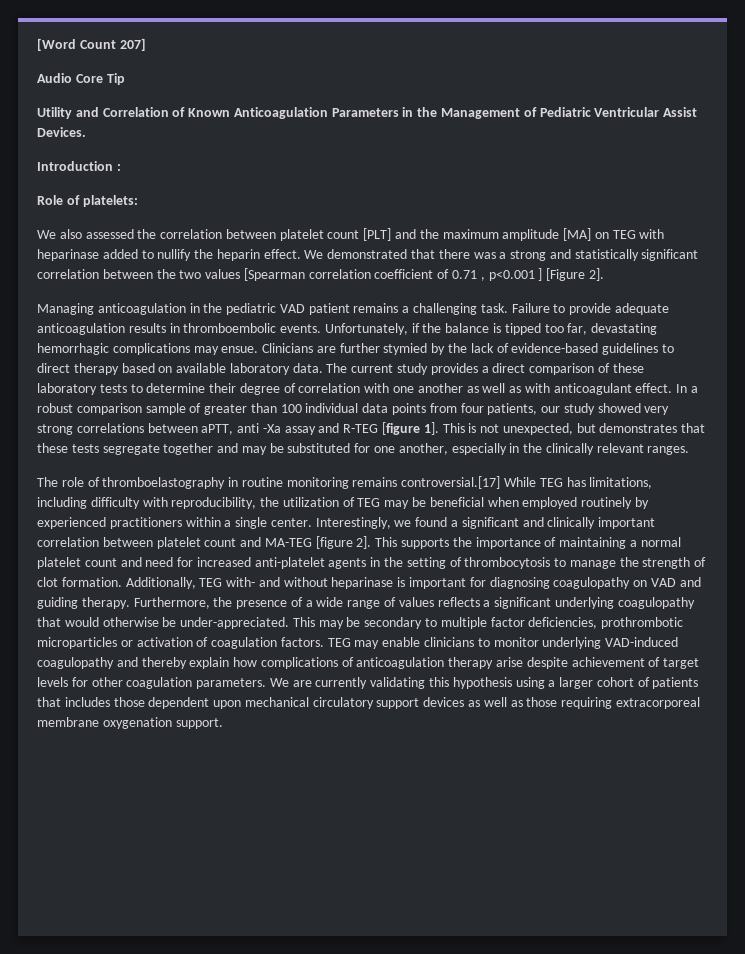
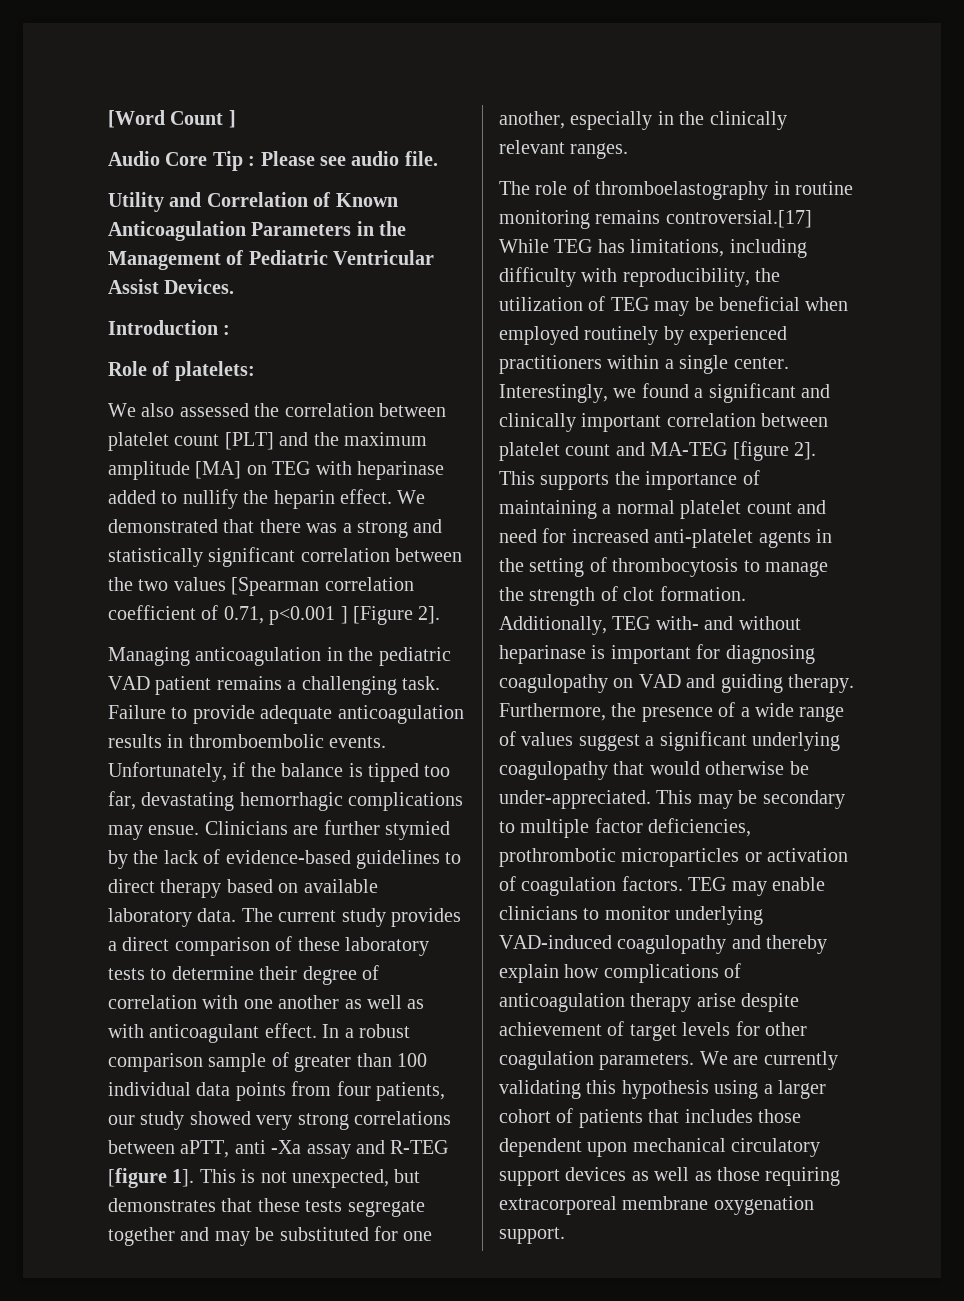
- [Word Count 207]
+ [Word Count ]
- Audio Core Tip
+ Audio Core Tip : Please see audio file.
- We demonstrated that there was a strong and statistically significant correlation between the two values [Spearman correlation coefficient of 0.71 , p<0.001 ] [Figure 2].
+ We demonstrated that there was a strong and statistically significant correlation between the two values [Spearman correlation coefficient of 0.71, p<0.001 ] [Figure 2].
- Furthermore, the presence of a wide range of values reflects a significant underlying coagulopathy that would otherwise be under-appreciated.
+ Furthermore, the presence of a wide range of values suggest a significant underlying coagulopathy that would otherwise be under-appreciated.

